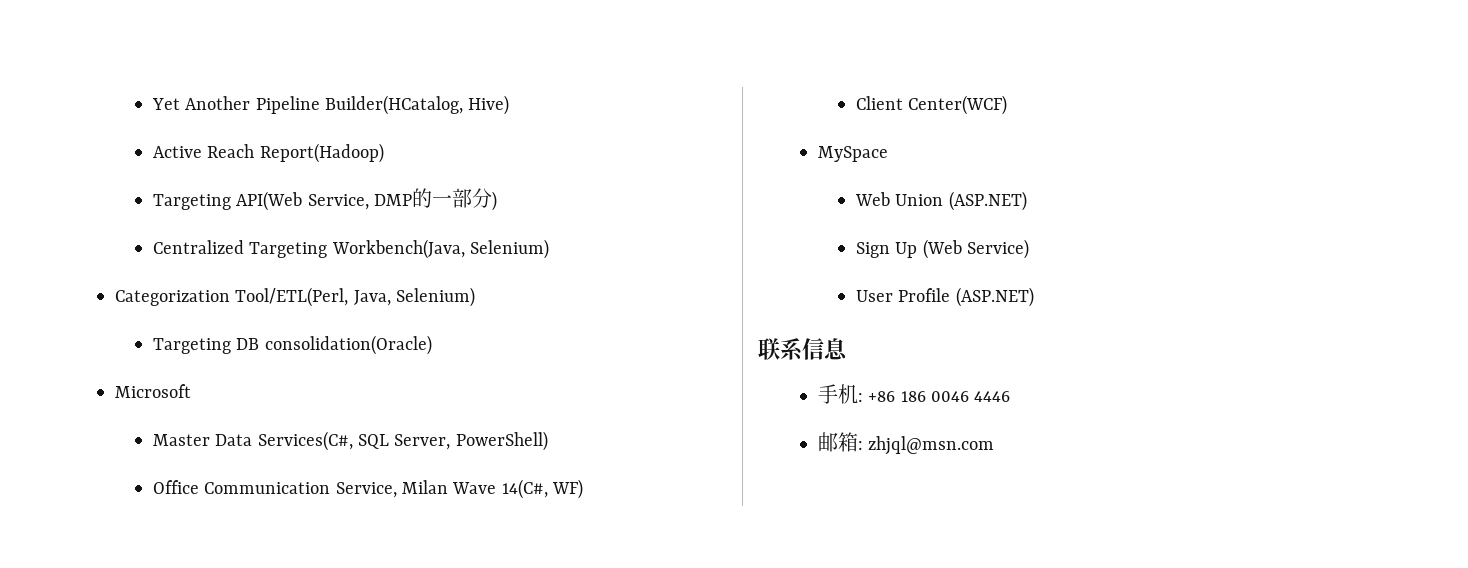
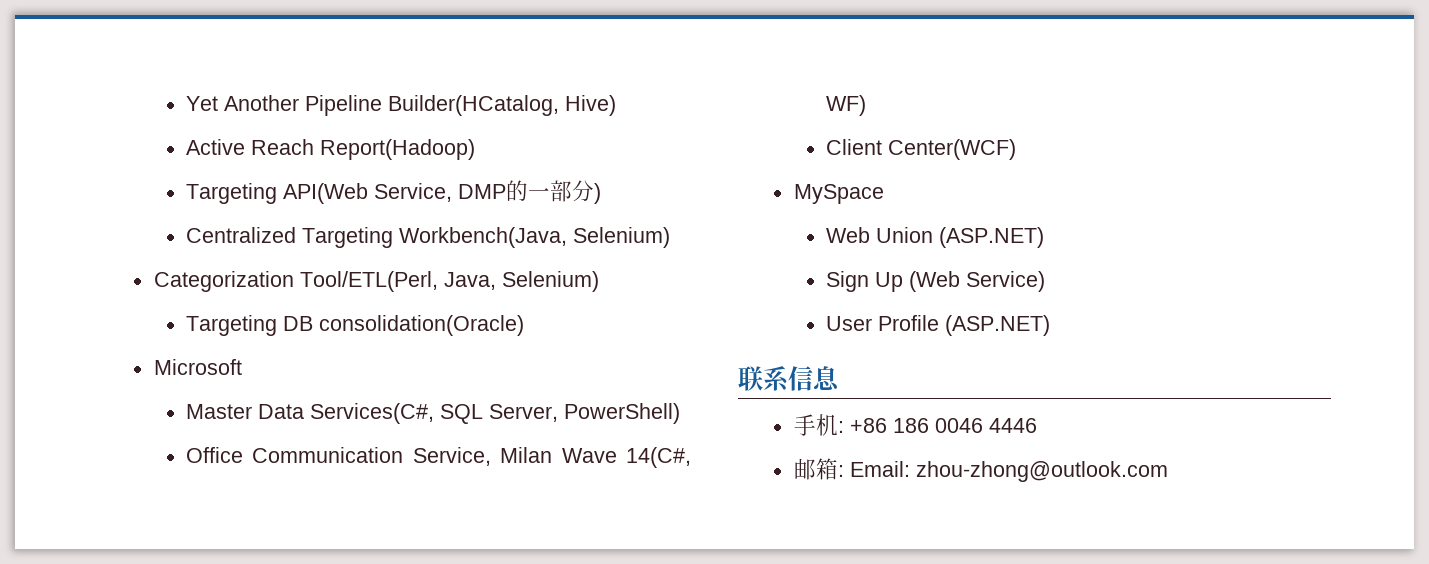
- 邮箱: zhjql@msn.com
+ 邮箱: Email: zhou-zhong@outlook.com

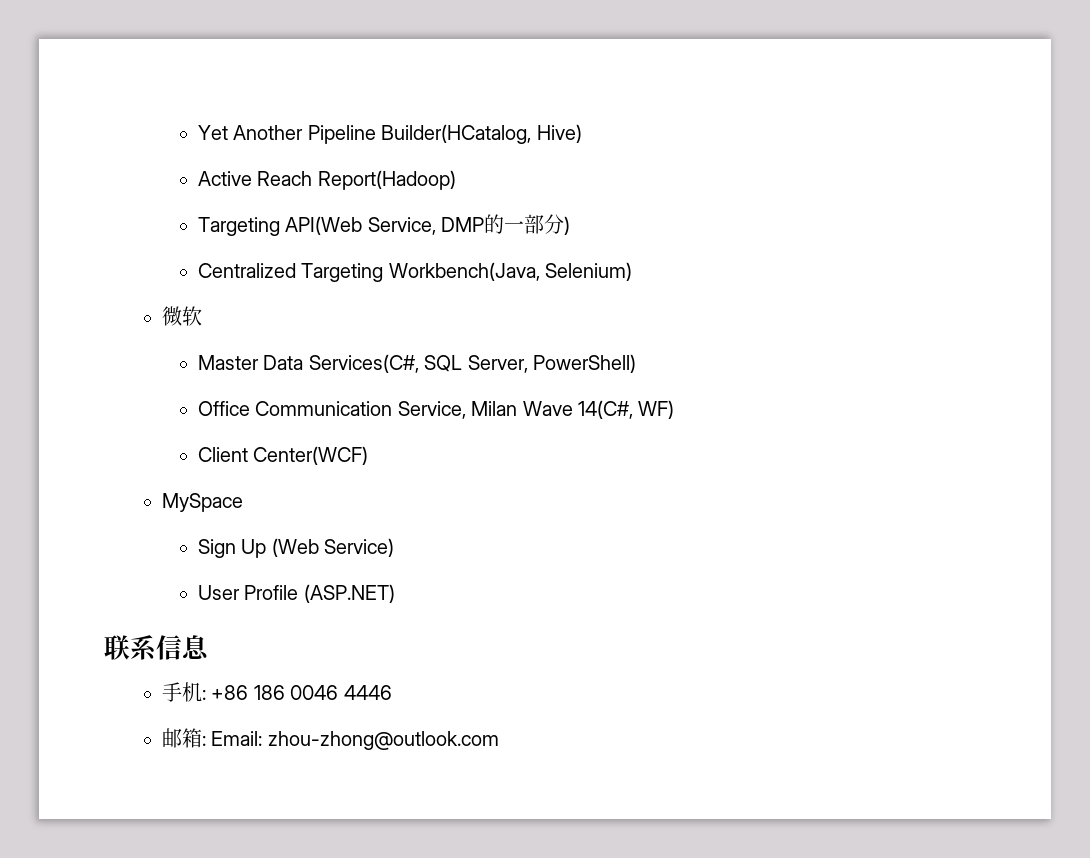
- Categorization Tool/ETL(Perl, Java, Selenium)
- Targeting DB consolidation(Oracle)
- Microsoft
+ 微软
- Web Union (ASP.NET)

